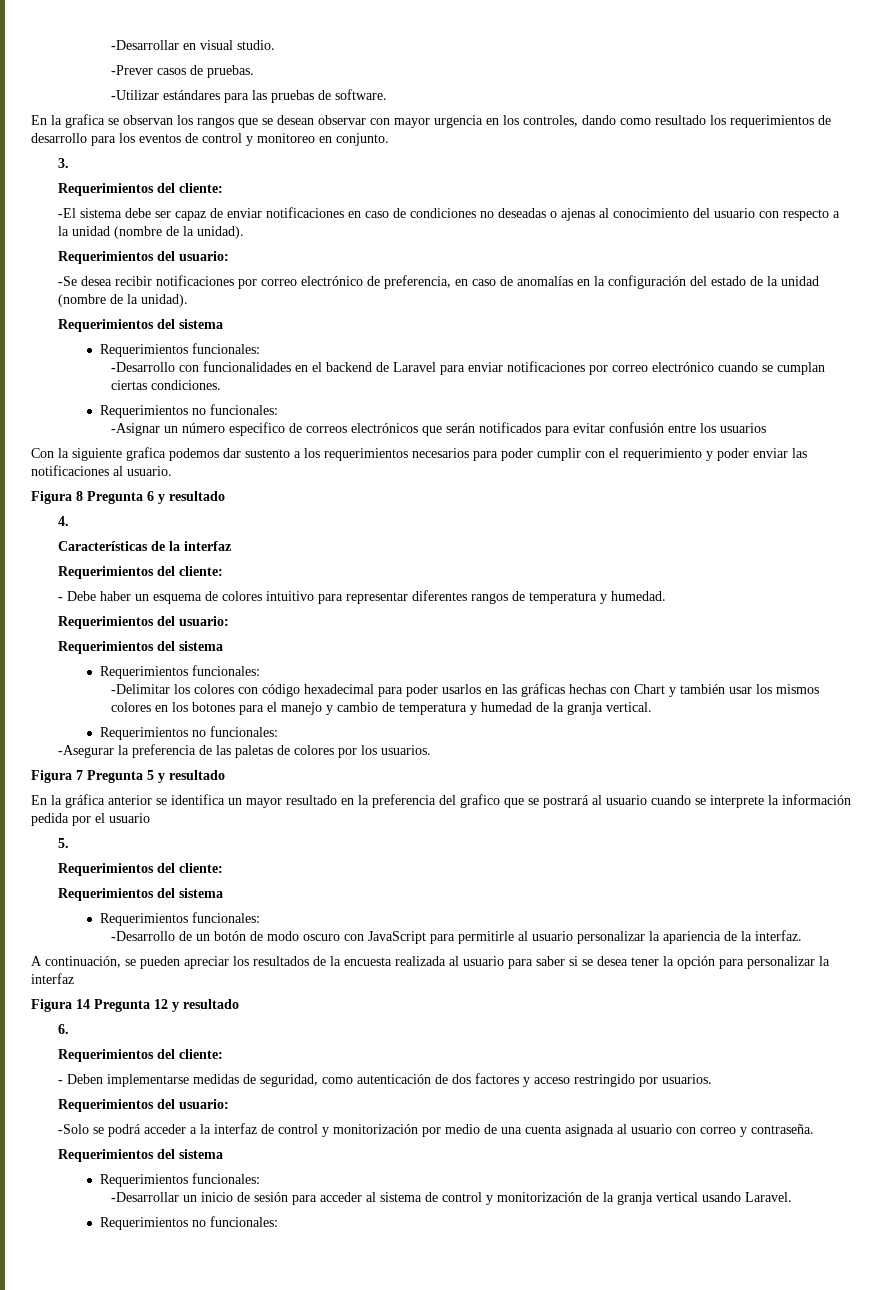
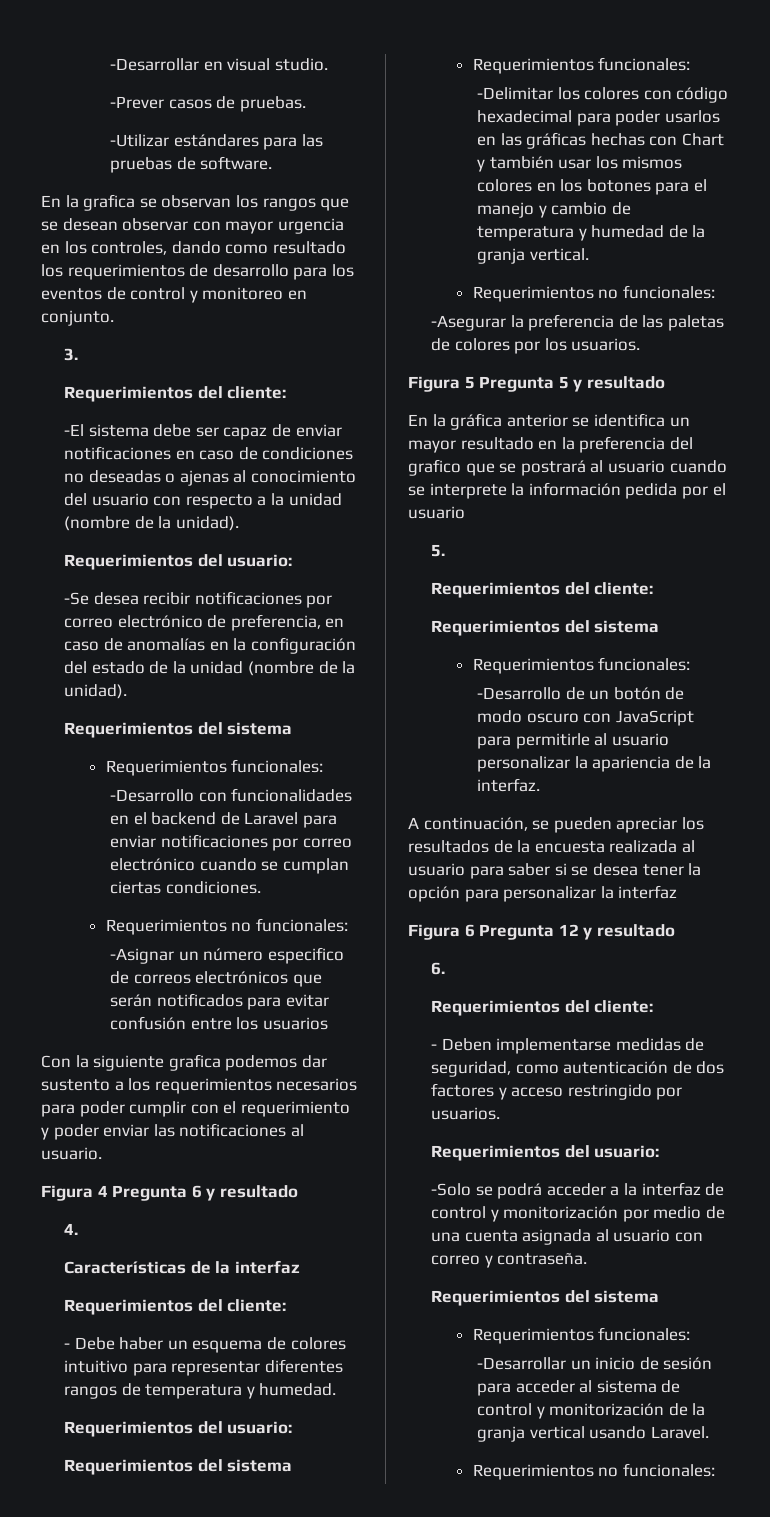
- Figura 8 Pregunta 6 y resultado
+ Figura 4 Pregunta 6 y resultado
- Figura 7 Pregunta 5 y resultado
+ Figura 5 Pregunta 5 y resultado
- Figura 14 Pregunta 12 y resultado
+ Figura 6 Pregunta 12 y resultado

